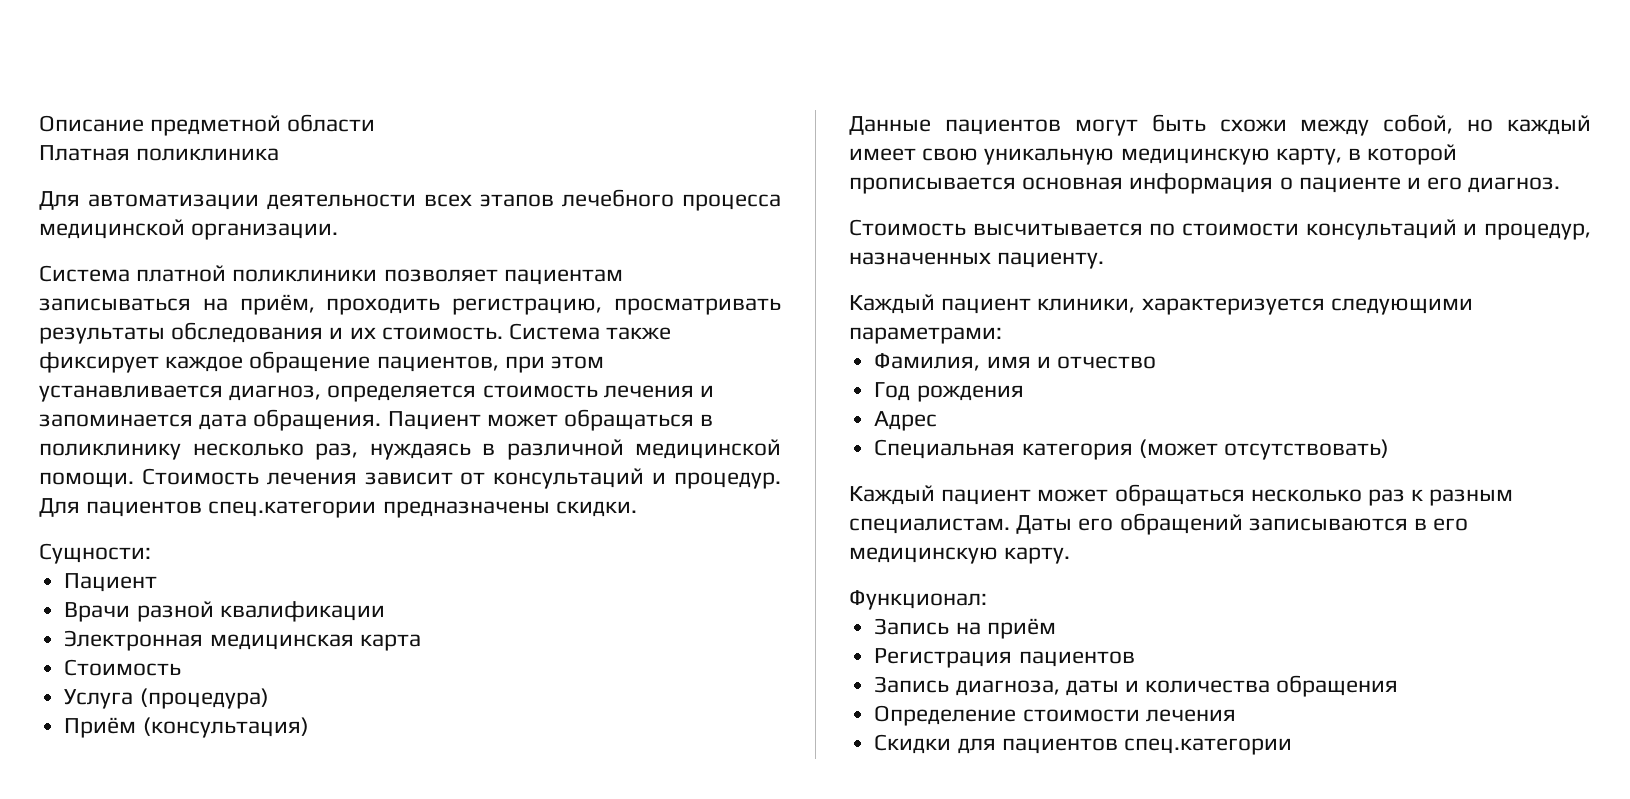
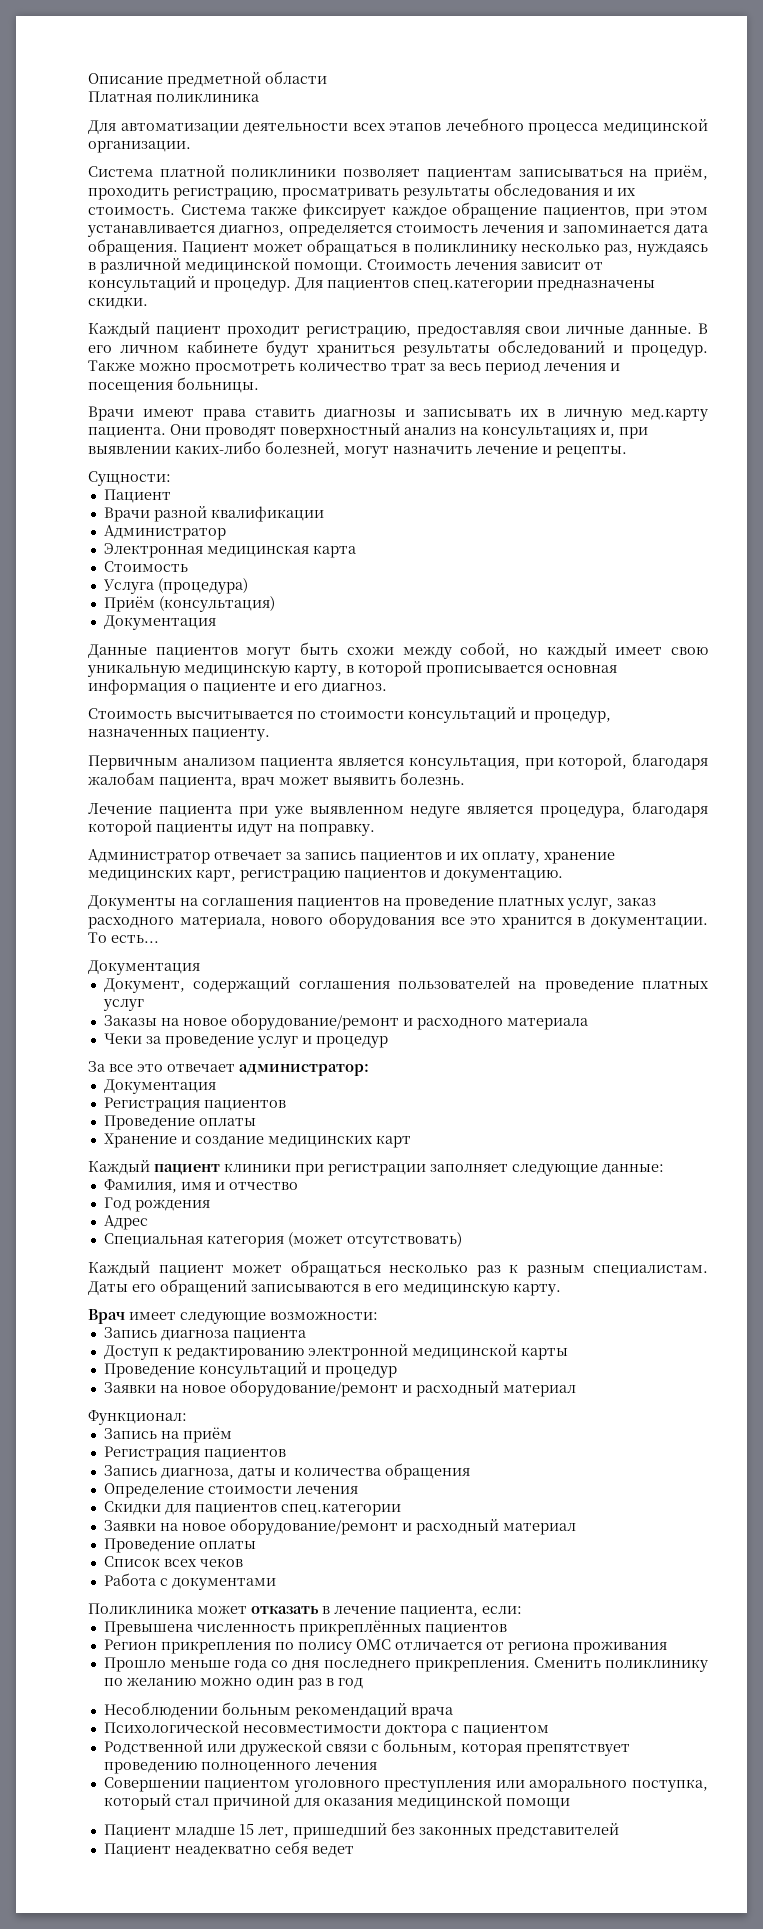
+ Каждый пациент проходит регистрацию, предоставляя свои личные данные. В его личном кабинете будут храниться результаты обследований и процедур. Также можно просмотреть количество трат за весь период лечения и посещения больницы.
+ Врачи имеют права ставить диагнозы и записывать их в личную мед.карту пациента. Они проводят поверхностный анализ на консультациях и, при выявлении каких-либо болезней, могут назначить лечение и рецепты.
  Врачи разной квалификации
+ Администратор
  Приём (консультация)
+ Документация
- Каждый пациент клиники, характеризуется следующими параметрами:
+ Первичным анализом пациента является консультация, при которой, благодаря жалобам пациента, врач может выявить болезнь.
+ Лечение пациента при уже выявленном недуге является процедура, благодаря которой пациенты идут на поправку.
+ Администратор отвечает за запись пациентов и их оплату, хранение медицинских карт, регистрацию пациентов и документацию.
+ Документы на соглашения пациентов на проведение платных услуг, заказ расходного материала, нового оборудования все это хранится в документации. То есть...
+ Документация
+ Документ, содержащий соглашения пользователей на проведение платных услуг
+ Заказы на новое оборудование/ремонт и расходного материала
+ Чеки за проведение услуг и процедур
+ За все это отвечает администратор:
+ Документация
+ Регистрация пациентов
+ Проведение оплаты
+ Хранение и создание медицинских карт
+ Каждый пациент клиники при регистрации заполняет следующие данные:
+ Врач имеет следующие возможности:
+ Запись диагноза пациента
+ Доступ к редактированию электронной медицинской карты
+ Проведение консультаций и процедур
+ Заявки на новое оборудование/ремонт и расходный материал
  Скидки для пациентов спец.категории
+ Заявки на новое оборудование/ремонт и расходный материал
+ Проведение оплаты
+ Список всех чеков
+ Работа с документами
+ Поликлиника может отказать в лечение пациента, если:
+ Превышена численность прикреплённых пациентов
+ Регион прикрепления по полису ОМС отличается от региона проживания
+ Прошло меньше года со дня последнего прикрепления. Сменить поликлинику по желанию можно один раз в год
+ Несоблюдении больным рекомендаций врача
+ Психологической несовместимости доктора с пациентом
+ Родственной или дружеской связи с больным, которая препятствует проведению полноценного лечения
+ Совершении пациентом уголовного преступления или аморального поступка, который стал причиной для оказания медицинской помощи
+ Пациент младше 15 лет, пришедший без законных представителей
+ Пациент неадекватно себя ведет

